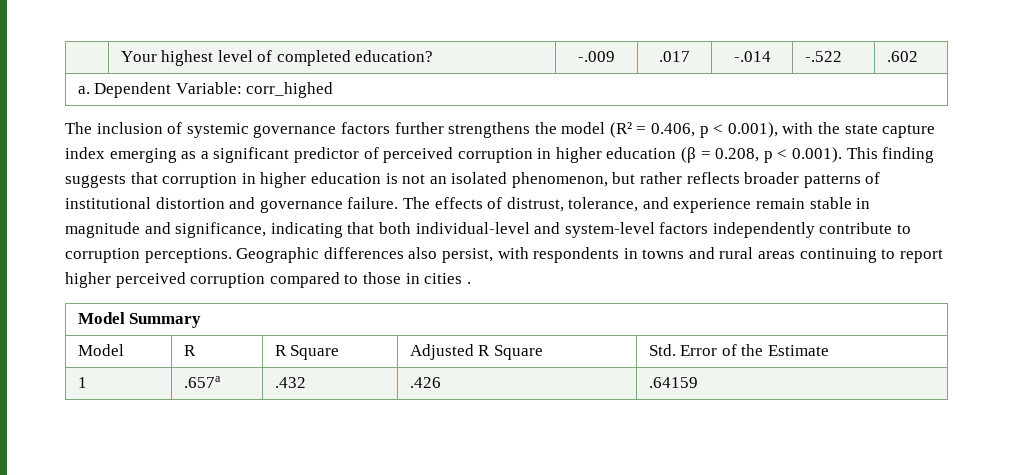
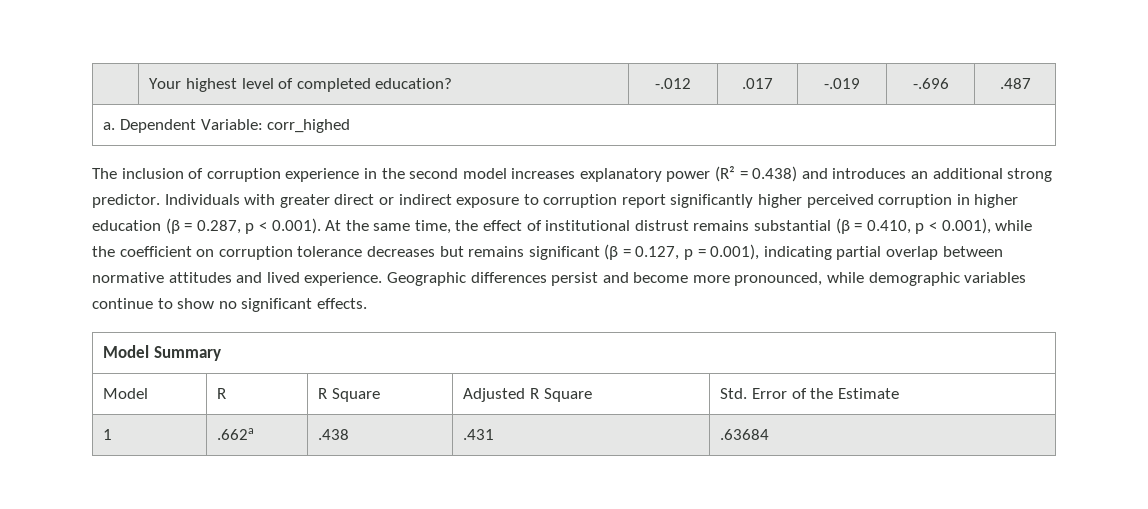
- | Your highest level of completed education? | -.009 | .017 | -.014 | -.522 | .602
+ | Your highest level of completed education? | -.012 | .017 | -.019 | -.696 | .487
- The inclusion of systemic governance factors further strengthens the model (R² = 0.406, p < 0.001), with the state capture index emerging as a significant predictor of perceived corruption in higher education (β = 0.208, p < 0.001). This finding suggests that corruption in higher education is not an isolated phenomenon, but rather reflects broader patterns of institutional distortion and governance failure. The effects of distrust, tolerance, and experience remain stable in magnitude and significance, indicating that both individual-level and system-level factors independently contribute to corruption perceptions. Geographic differences also persist, with respondents in towns and rural areas continuing to report higher perceived corruption compared to those in cities .
+ The inclusion of corruption experience in the second model increases explanatory power (R² = 0.438) and introduces an additional strong predictor. Individuals with greater direct or indirect exposure to corruption report significantly higher perceived corruption in higher education (β = 0.287, p < 0.001). At the same time, the effect of institutional distrust remains substantial (β = 0.410, p < 0.001), while the coefficient on corruption tolerance decreases but remains significant (β = 0.127, p = 0.001), indicating partial overlap between normative attitudes and lived experience. Geographic differences persist and become more pronounced, while demographic variables continue to show no significant effects.
- 1 | .657a | .432 | .426 | .64159
+ 1 | .662a | .438 | .431 | .63684

